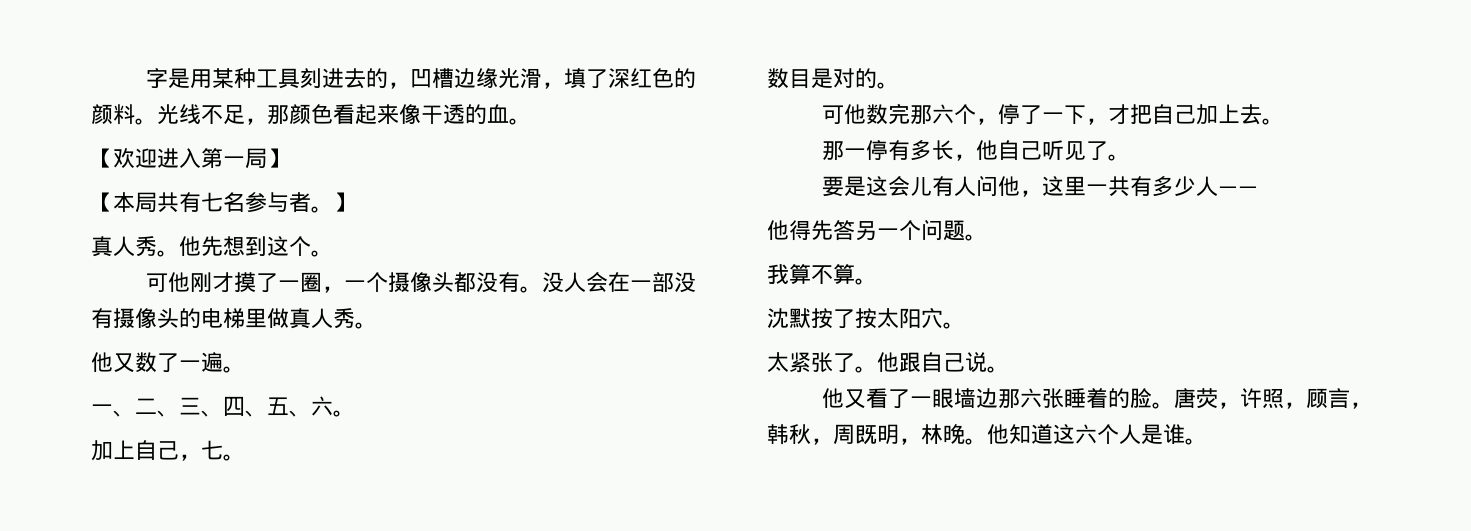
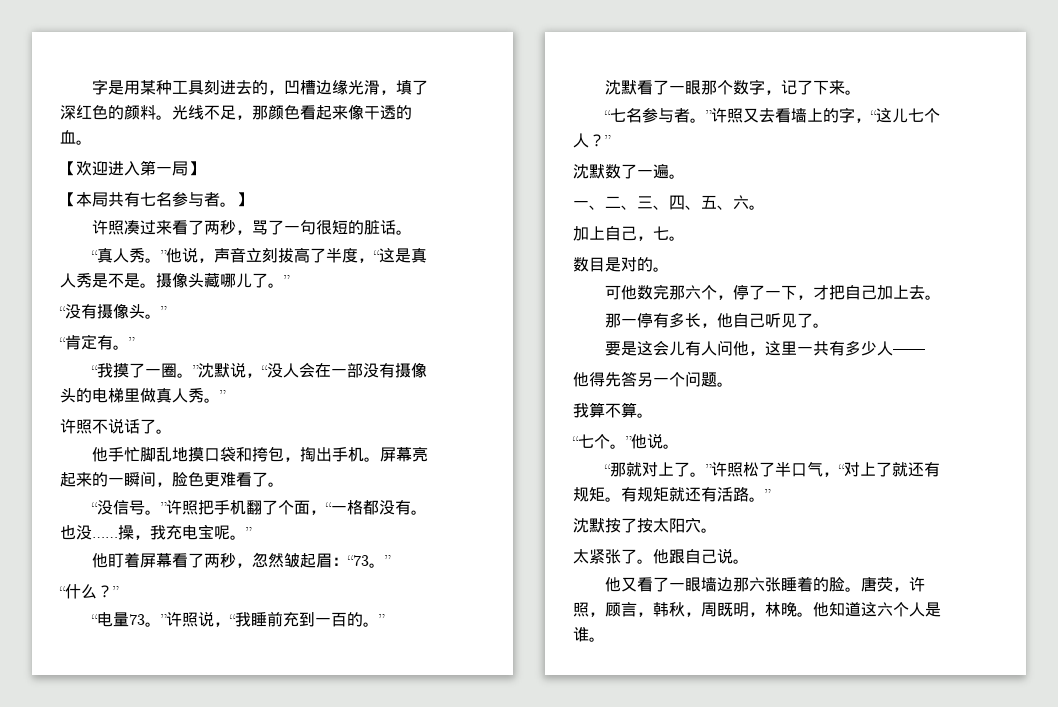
- 真人秀。他先想到这个。
- 可他刚才摸了一圈，一个摄像头都没有。没人会在一部没有摄像头的电梯里做真人秀。
- 他又数了一遍。
+ 许照凑过来看了两秒，骂了一句很短的脏话。
+ “真人秀。”他说，声音立刻拔高了半度，“这是真人秀是不是。摄像头藏哪儿了。”
+ “没有摄像头。”
+ “肯定有。”
+ “我摸了一圈。”沈默说，“没人会在一部没有摄像头的电梯里做真人秀。”
+ 许照不说话了。
+ 他手忙脚乱地摸口袋和挎包，掏出手机。屏幕亮起来的一瞬间，脸色更难看了。
+ “没信号。”许照把手机翻了个面，“一格都没有。也没……操，我充电宝呢。”
+ 他盯着屏幕看了两秒，忽然皱起眉：“73。”
+ “什么？”
+ “电量73。”许照说，“我睡前充到一百的。”
+ 沈默看了一眼那个数字，记了下来。
+ “七名参与者。”许照又去看墙上的字，“这儿七个人？”
+ 沈默数了一遍。
+ “七个。”他说。
+ “那就对上了。”许照松了半口气，“对上了就还有规矩。有规矩就还有活路。”

